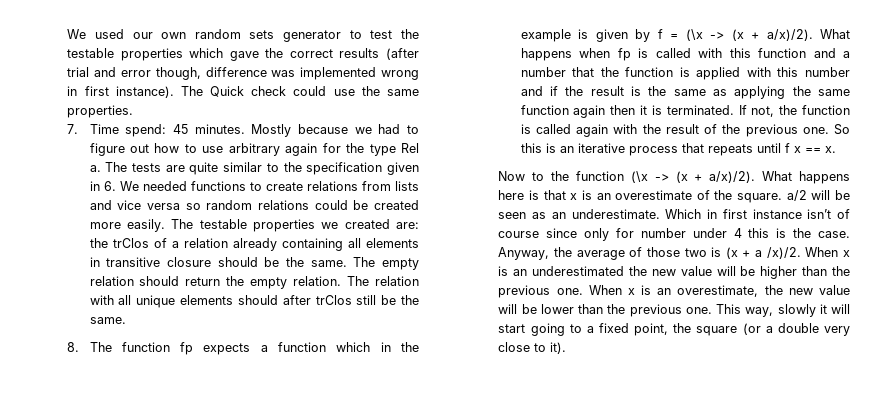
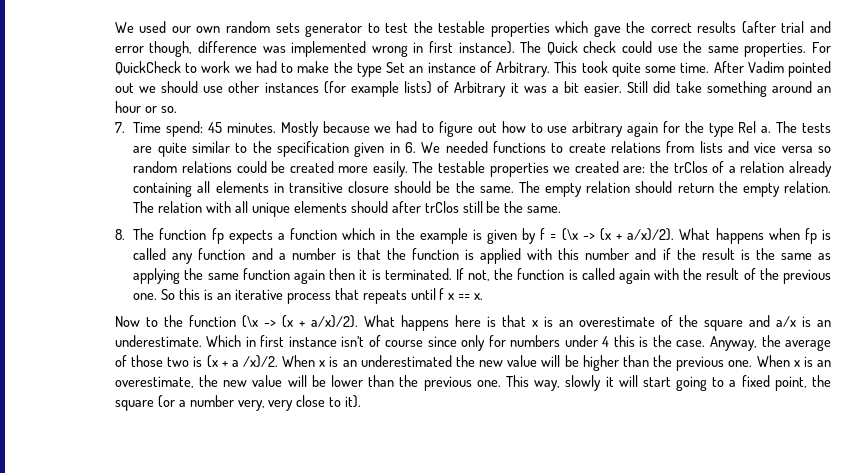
+ For QuickCheck to work we had to make the type Set an instance of Arbitrary. This took quite some time. After Vadim pointed out we should use other instances (for example lists) of Arbitrary it was a bit easier. Still did take something around an hour or so.
- What happens when fp is called with this function and a number that the function is applied with this number and if the result is the same as applying the same function again then it is terminated.
+ What happens when fp is called any function and a number is that the function is applied with this number and if the result is the same as applying the same function again then it is terminated.
- What happens here is that x is an overestimate of the square. a/2 will be seen as an underestimate.
+ What happens here is that x is an overestimate of the square and a/x is an underestimate.
- Which in first instance isn’t of course since only for number under 4 this is the case.
+ Which in first instance isn’t of course since only for numbers under 4 this is the case.
- This way, slowly it will start going to a fixed point, the square (or a double very close to it).
+ This way, slowly it will start going to a fixed point, the square (or a number very, very close to it).

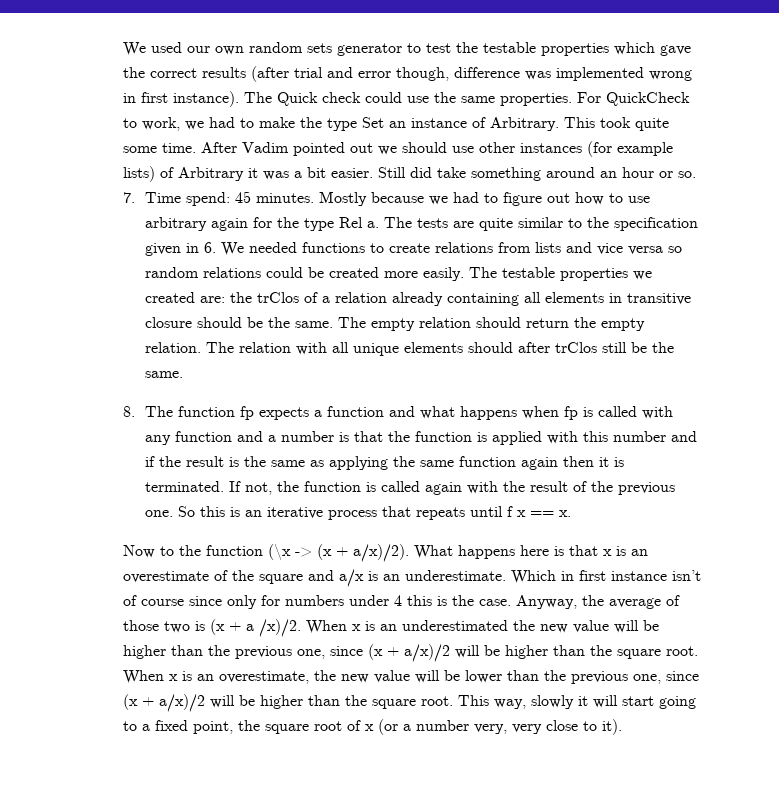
- For QuickCheck to work we had to make the type Set an instance of Arbitrary.
+ For QuickCheck to work, we had to make the type Set an instance of Arbitrary.
- 8. The function fp expects a function which in the example is given by f = (\x -> (x + a/x)/2). What happens when fp is called any function and a number is that the function is applied with this number and if the result is the same as applying the same function again then it is terminated.
+ 8. The function fp expects a function and what happens when fp is called with any function and a number is that the function is applied with this number and if the result is the same as applying the same function again then it is terminated.
- When x is an underestimated the new value will be higher than the previous one.
+ When x is an underestimated the new value will be higher than the previous one, since (x + a/x)/2 will be higher than the square root.
- When x is an overestimate, the new value will be lower than the previous one.
+ When x is an overestimate, the new value will be lower than the previous one, since (x + a/x)/2 will be higher than the square root.
- This way, slowly it will start going to a fixed point, the square (or a number very, very close to it).
+ This way, slowly it will start going to a fixed point, the square root of x (or a number very, very close to it).

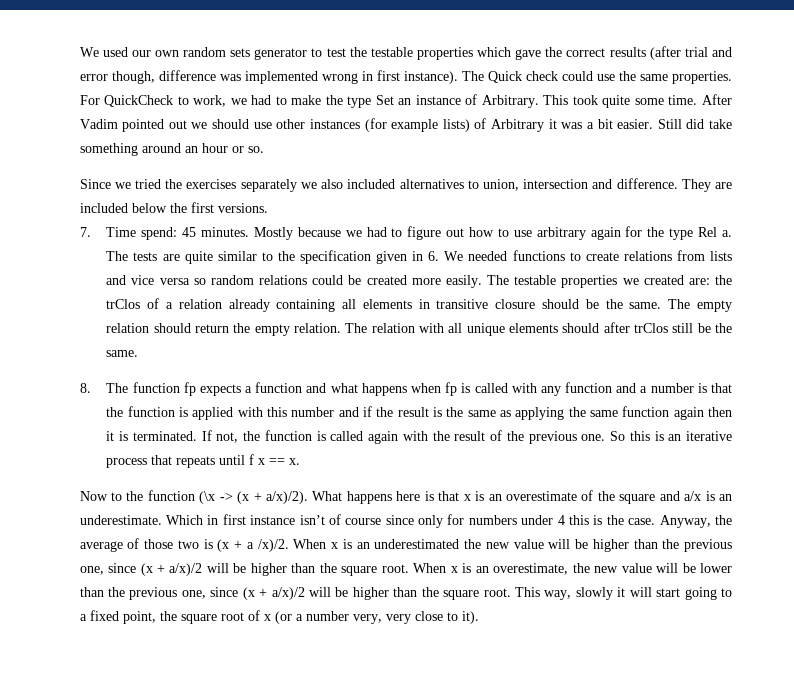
+ Since we tried the exercises separately we also included alternatives to union, intersection and difference. They are included below the first versions.

